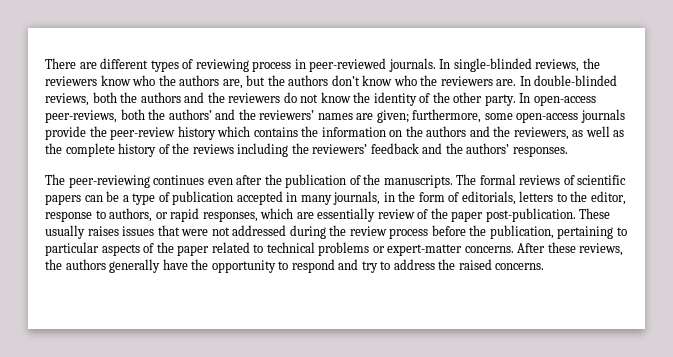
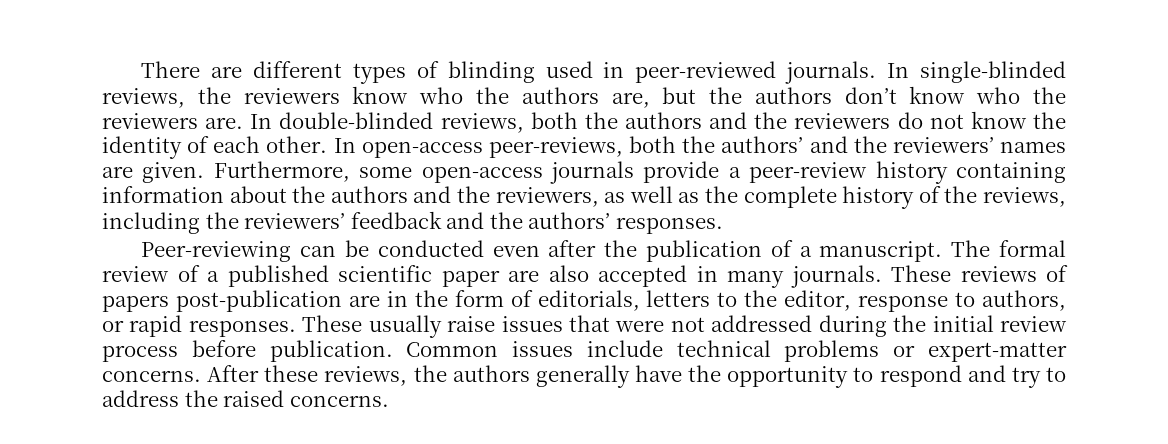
- There are different types of reviewing process in peer-reviewed journals.
+ There are different types of blinding used in peer-reviewed journals.
- In double-blinded reviews, both the authors and the reviewers do not know the identity of the other party.
+ In double-blinded reviews, both the authors and the reviewers do not know the identity of each other.
- In open-access peer-reviews, both the authors’ and the reviewers’ names are given; furthermore, some open-access journals provide the peer-review history which contains the information on the authors and the reviewers, as well as the complete history of the reviews including the reviewers’ feedback and the authors’ responses.
+ In open-access peer-reviews, both the authors’ and the reviewers’ names are given. Furthermore, some open-access journals provide a peer-review history containing information about the authors and the reviewers, as well as the complete history of the reviews, including the reviewers’ feedback and the authors’ responses.
- The peer-reviewing continues even after the publication of the manuscripts. The formal reviews of scientific papers can be a type of publication accepted in many journals, in the form of editorials, letters to the editor, response to authors, or rapid responses, which are essentially review of the paper post-publication.
+ Peer-reviewing can be conducted even after the publication of a manuscript. The formal review of a published scientific paper are also accepted in many journals. These reviews of papers post-publication are in the form of editorials, letters to the editor, response to authors, or rapid responses.
- These usually raises issues that were not addressed during the review process before the publication, pertaining to particular aspects of the paper related to technical problems or expert-matter concerns.
+ These usually raise issues that were not addressed during the initial review process before publication. Common issues include technical problems or expert-matter concerns.

